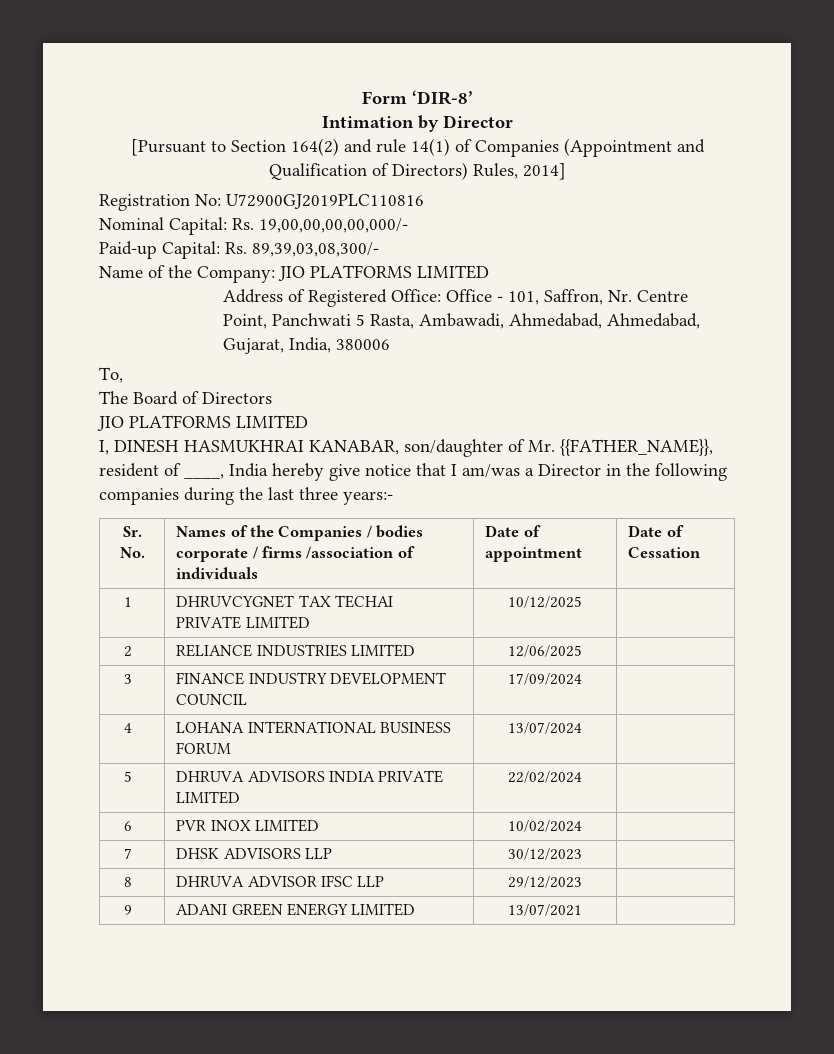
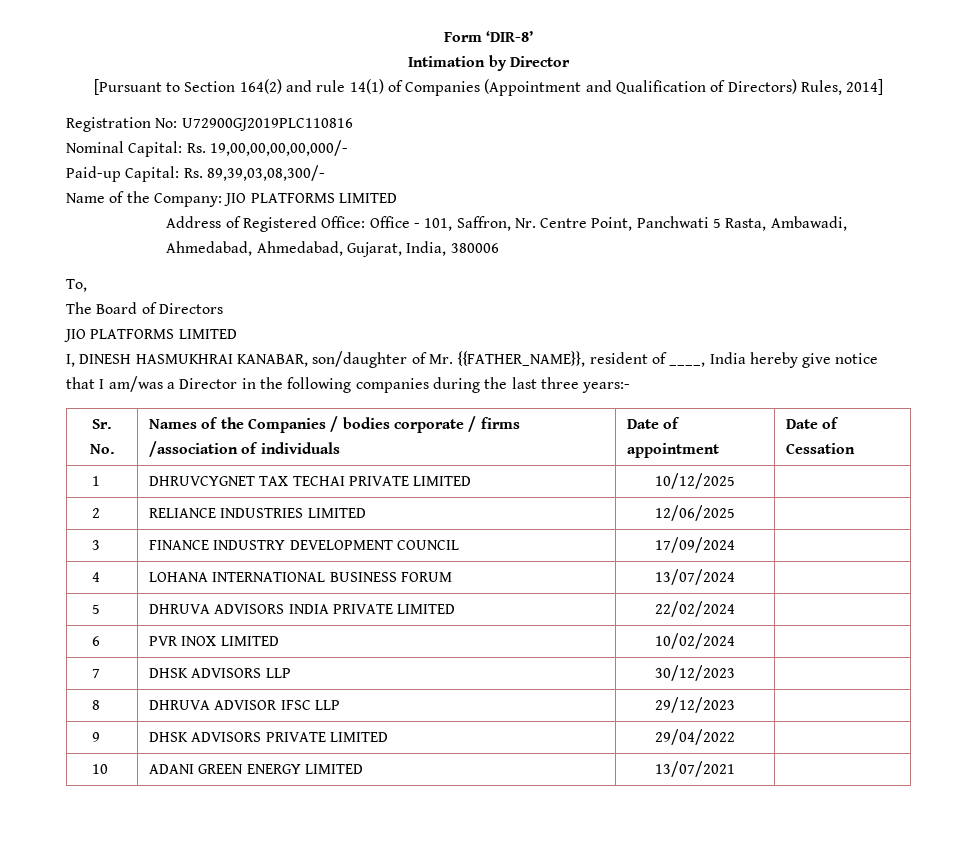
- 9 | ADANI GREEN ENERGY LIMITED | 13/07/2021 |
+ 9 | DHSK ADVISORS PRIVATE LIMITED | 29/04/2022 |
+ 10 | ADANI GREEN ENERGY LIMITED | 13/07/2021 |

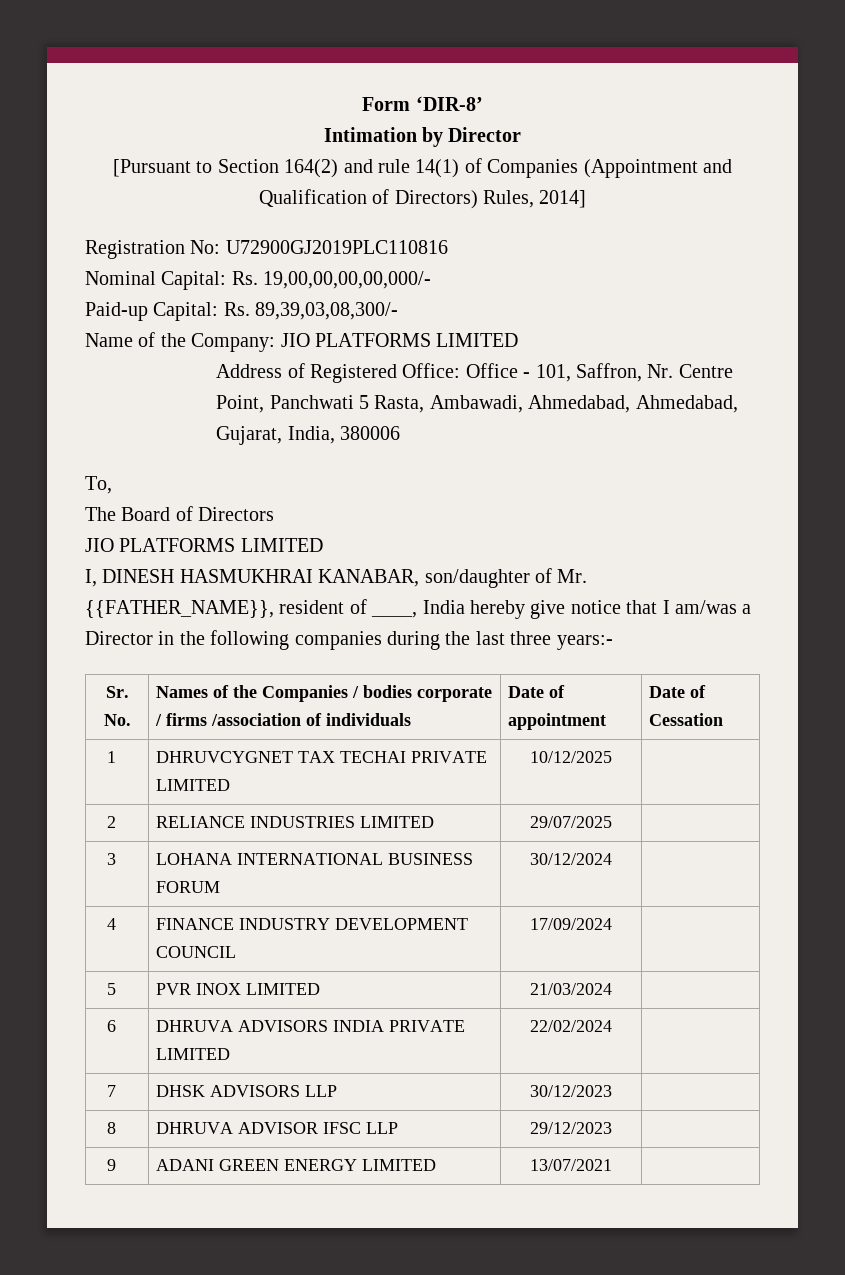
- 2 | RELIANCE INDUSTRIES LIMITED | 12/06/2025 |
+ 2 | RELIANCE INDUSTRIES LIMITED | 29/07/2025 |
- 3 | FINANCE INDUSTRY DEVELOPMENT COUNCIL | 17/09/2024 |
+ 3 | LOHANA INTERNATIONAL BUSINESS FORUM | 30/12/2024 |
+ 4 | FINANCE INDUSTRY DEVELOPMENT COUNCIL | 17/09/2024 |
- 4 | LOHANA INTERNATIONAL BUSINESS FORUM | 13/07/2024 |
- 5 | DHRUVA ADVISORS INDIA PRIVATE LIMITED | 22/02/2024 |
+ 5 | PVR INOX LIMITED | 21/03/2024 |
+ 6 | DHRUVA ADVISORS INDIA PRIVATE LIMITED | 22/02/2024 |
- 6 | PVR INOX LIMITED | 10/02/2024 |
- 9 | DHSK ADVISORS PRIVATE LIMITED | 29/04/2022 |
- 10 | ADANI GREEN ENERGY LIMITED | 13/07/2021 |
+ 9 | ADANI GREEN ENERGY LIMITED | 13/07/2021 |

